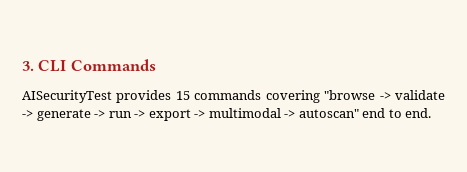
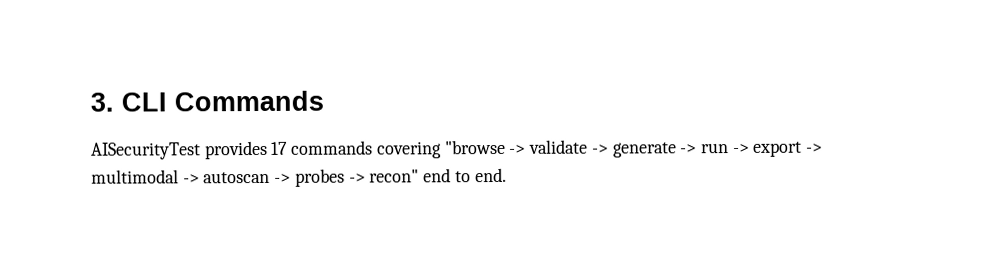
- AISecurityTest provides 15 commands covering "browse -> validate -> generate -> run -> export -> multimodal -> autoscan" end to end.
+ AISecurityTest provides 17 commands covering "browse -> validate -> generate -> run -> export -> multimodal -> autoscan -> probes -> recon" end to end.

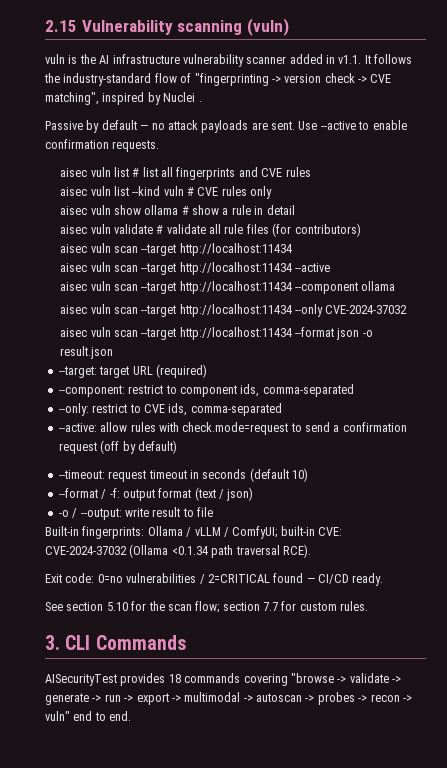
+ 2.15 Vulnerability scanning (vuln)
+ vuln is the AI infrastructure vulnerability scanner added in v1.1. It follows the industry-standard flow of "fingerprinting -> version check -> CVE matching", inspired by Nuclei .
+ Passive by default — no attack payloads are sent. Use --active to enable confirmation requests.
+ aisec vuln list # list all fingerprints and CVE rules
+ aisec vuln list --kind vuln # CVE rules only
+ aisec vuln show ollama # show a rule in detail
+ aisec vuln validate # validate all rule files (for contributors)
+ aisec vuln scan --target http://localhost:11434
+ aisec vuln scan --target http://localhost:11434 --active
+ aisec vuln scan --target http://localhost:11434 --component ollama
+ aisec vuln scan --target http://localhost:11434 --only CVE-2024-37032
+ aisec vuln scan --target http://localhost:11434 --format json -o result.json
+ --target: target URL (required)
+ --component: restrict to component ids, comma-separated
+ --only: restrict to CVE ids, comma-separated
+ --active: allow rules with check.mode=request to send a confirmation request (off by default)
+ --timeout: request timeout in seconds (default 10)
+ --format / -f: output format (text / json)
+ -o / --output: write result to file
+ Built-in fingerprints: Ollama / vLLM / ComfyUI; built-in CVE: CVE-2024-37032 (Ollama <0.1.34 path traversal RCE).
+ Exit code: 0=no vulnerabilities / 2=CRITICAL found — CI/CD ready.
+ See section 5.10 for the scan flow; section 7.7 for custom rules.
- AISecurityTest provides 17 commands covering "browse -> validate -> generate -> run -> export -> multimodal -> autoscan -> probes -> recon" end to end.
+ AISecurityTest provides 18 commands covering "browse -> validate -> generate -> run -> export -> multimodal -> autoscan -> probes -> recon -> vuln" end to end.

